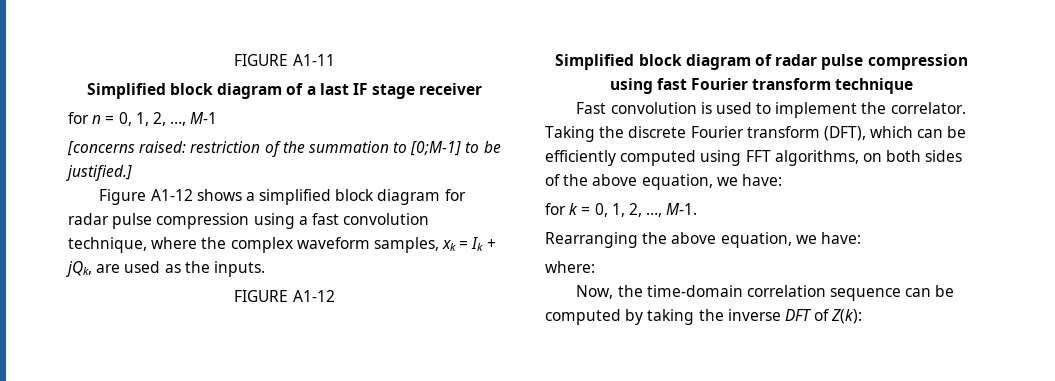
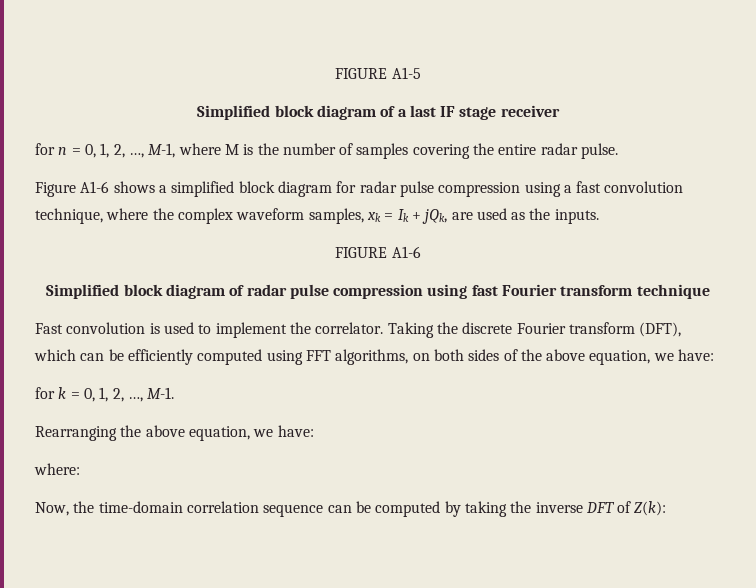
- FIGURE A1-11
+ FIGURE A1-5
- for n = 0, 1, 2, …, M-1
- [concerns raised: restriction of the summation to [0;M-1] to be justified.]
+ for n = 0, 1, 2, …, M-1, where M is the number of samples covering the entire radar pulse.
- Figure A1-12 shows a simplified block diagram for radar pulse compression using a fast convolution technique, where the complex waveform samples, xk = Ik + jQk, are used as the inputs.
+ Figure A1-6 shows a simplified block diagram for radar pulse compression using a fast convolution technique, where the complex waveform samples, xk = Ik + jQk, are used as the inputs.
- FIGURE A1-12
+ FIGURE A1-6

